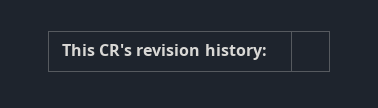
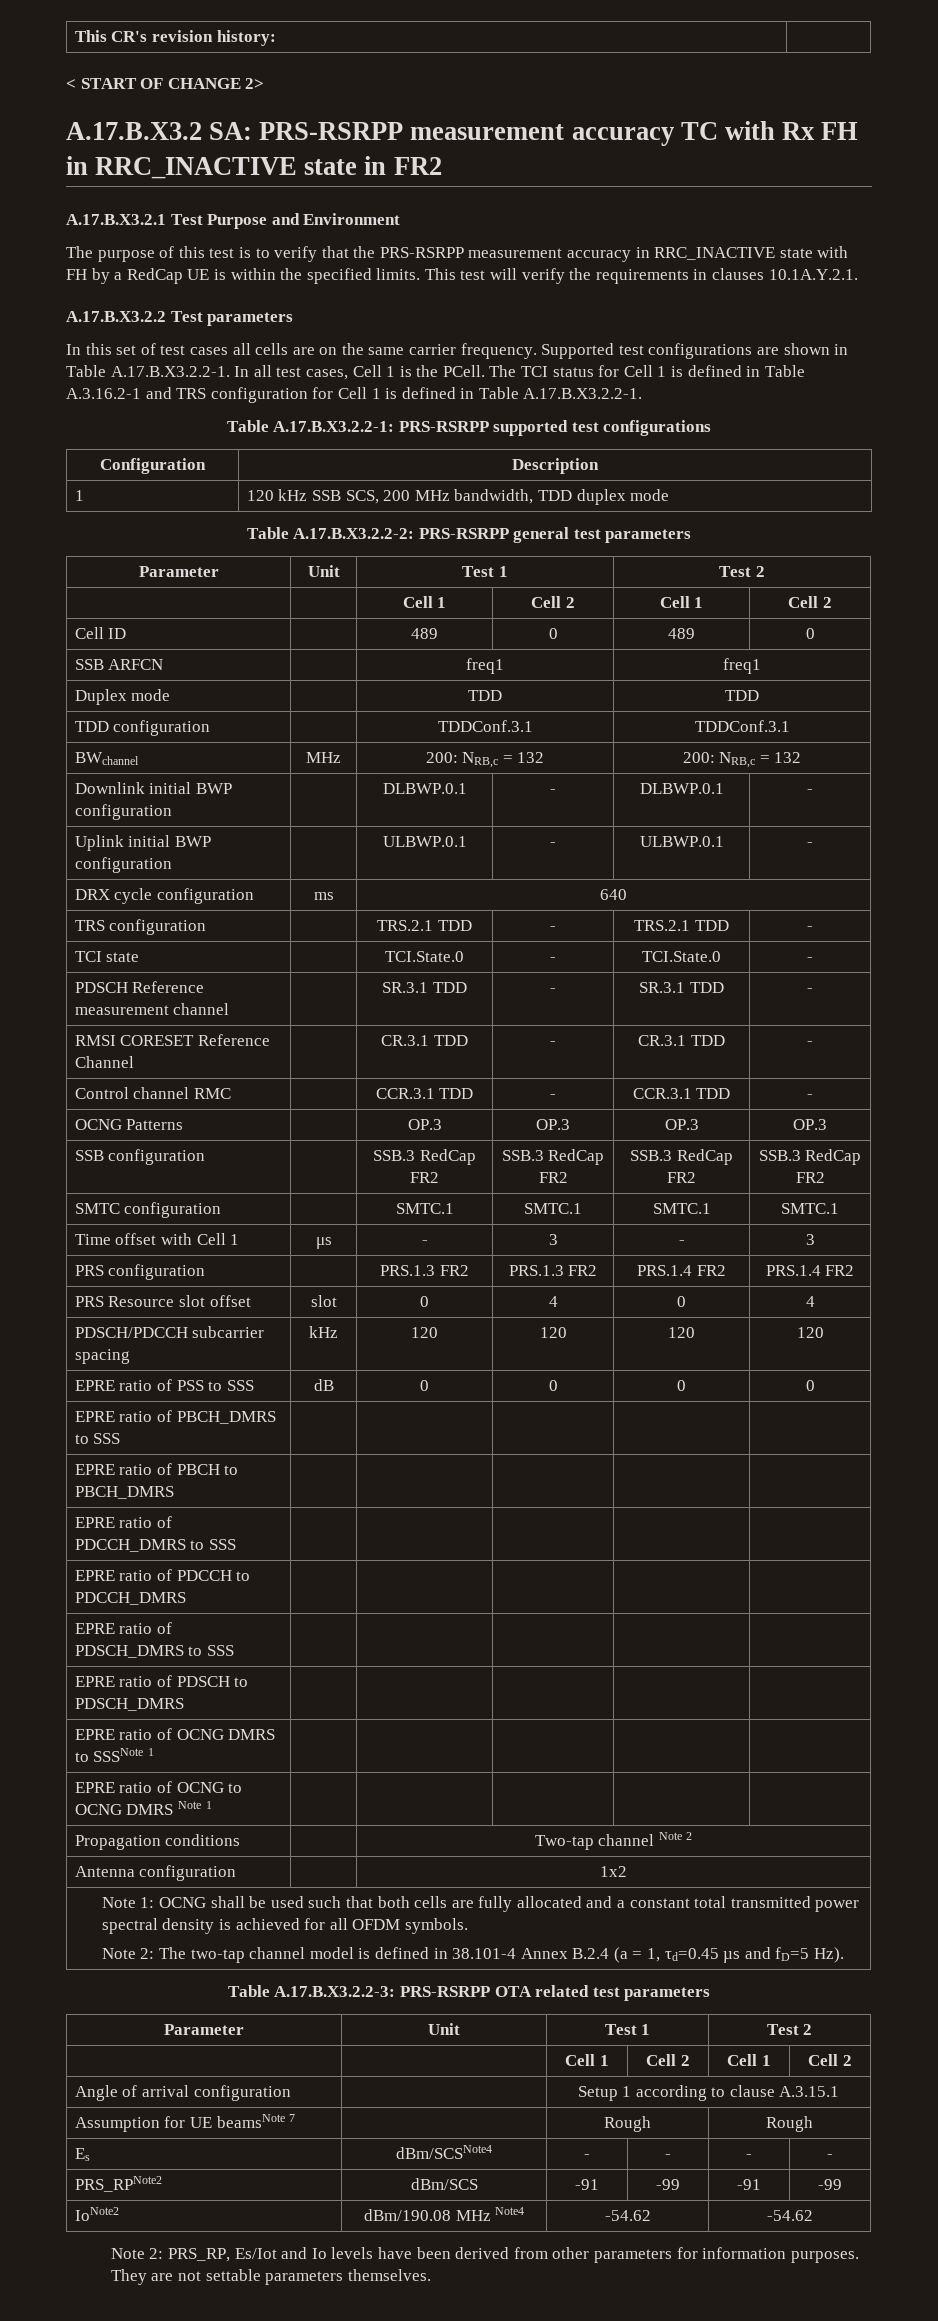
+ < START OF CHANGE 2>
+ A.17.B.X3.2 SA: PRS-RSRPP measurement accuracy TC with Rx FH in RRC_INACTIVE state in FR2
+ A.17.B.X3.2.1 Test Purpose and Environment
+ The purpose of this test is to verify that the PRS-RSRPP measurement accuracy in RRC_INACTIVE state with FH by a RedCap UE is within the specified limits. This test will verify the requirements in clauses 10.1A.Y.2.1.
+ A.17.B.X3.2.2 Test parameters
+ In this set of test cases all cells are on the same carrier frequency. Supported test configurations are shown in Table A.17.B.X3.2.2-1. In all test cases, Cell 1 is the PCell. The TCI status for Cell 1 is defined in Table A.3.16.2-1 and TRS configuration for Cell 1 is defined in Table A.17.B.X3.2.2-1.
+ Table A.17.B.X3.2.2-1: PRS-RSRPP supported test configurations
+ Configuration | Description
+ 1 | 120 kHz SSB SCS, 200 MHz bandwidth, TDD duplex mode
+ Table A.17.B.X3.2.2-2: PRS-RSRPP general test parameters
+ Parameter | Unit | Test 1 | Test 2
+ | | Cell 1 | Cell 2 | Cell 1 | Cell 2
+ Cell ID | | 489 | 0 | 489 | 0
+ SSB ARFCN | | freq1 | freq1
+ Duplex mode | | TDD | TDD
+ TDD configuration | | TDDConf.3.1 | TDDConf.3.1
+ BWchannel | MHz | 200: NRB,c = 132 | 200: NRB,c = 132
+ Downlink initial BWP configuration | | DLBWP.0.1 | - | DLBWP.0.1 | -
+ Uplink initial BWP configuration | | ULBWP.0.1 | - | ULBWP.0.1 | -
+ DRX cycle configuration | ms | 640
+ TRS configuration | | TRS.2.1 TDD | - | TRS.2.1 TDD | -
+ TCI state | | TCI.State.0 | - | TCI.State.0 | -
+ PDSCH Reference measurement channel | | SR.3.1 TDD | - | SR.3.1 TDD | -
+ RMSI CORESET Reference Channel | | CR.3.1 TDD | - | CR.3.1 TDD | -
+ Control channel RMC | | CCR.3.1 TDD | - | CCR.3.1 TDD | -
+ OCNG Patterns | | OP.3 | OP.3 | OP.3 | OP.3
+ SSB configuration | | SSB.3 RedCap FR2 | SSB.3 RedCap FR2 | SSB.3 RedCap FR2 | SSB.3 RedCap FR2
+ SMTC configuration | | SMTC.1 | SMTC.1 | SMTC.1 | SMTC.1
+ Time offset with Cell 1 | μs | - | 3 | - | 3
+ PRS configuration | | PRS.1.3 FR2 | PRS.1.3 FR2 | PRS.1.4 FR2 | PRS.1.4 FR2
+ PRS Resource slot offset | slot | 0 | 4 | 0 | 4
+ PDSCH/PDCCH subcarrier spacing | kHz | 120 | 120 | 120 | 120
+ EPRE ratio of PSS to SSS | dB | 0 | 0 | 0 | 0
+ EPRE ratio of PBCH_DMRS to SSS | | | | |
+ EPRE ratio of PBCH to PBCH_DMRS | | | | |
+ EPRE ratio of PDCCH_DMRS to SSS | | | | |
+ EPRE ratio of PDCCH to PDCCH_DMRS | | | | |
+ EPRE ratio of PDSCH_DMRS to SSS | | | | |
+ EPRE ratio of PDSCH to PDSCH_DMRS | | | | |
+ EPRE ratio of OCNG DMRS to SSSNote 1 | | | | |
+ EPRE ratio of OCNG to OCNG DMRS Note 1 | | | | |
+ Propagation conditions | | Two-tap channel Note 2
+ Antenna configuration | | 1x2
+ Note 1: OCNG shall be used such that both cells are fully allocated and a constant total transmitted power spectral density is achieved for all OFDM symbols.
+ Note 2: The two-tap channel model is defined in 38.101-4 Annex B.2.4 (a = 1, τd=0.45 µs and fD=5 Hz).
+ Table A.17.B.X3.2.2-3: PRS-RSRPP OTA related test parameters
+ Parameter | Unit | Test 1 | Test 2
+ | | Cell 1 | Cell 2 | Cell 1 | Cell 2
+ Angle of arrival configuration | | Setup 1 according to clause A.3.15.1
+ Assumption for UE beamsNote 7 | | Rough | Rough
+ Es | dBm/SCSNote4 | - | - | - | -
+ PRS_RPNote2 | dBm/SCS | -91 | -99 | -91 | -99
+ IoNote2 | dBm/190.08 MHz Note4 | -54.62 | -54.62
+ Note 2: PRS_RP, Es/Iot and Io levels have been derived from other parameters for information purposes. They are not settable parameters themselves.

